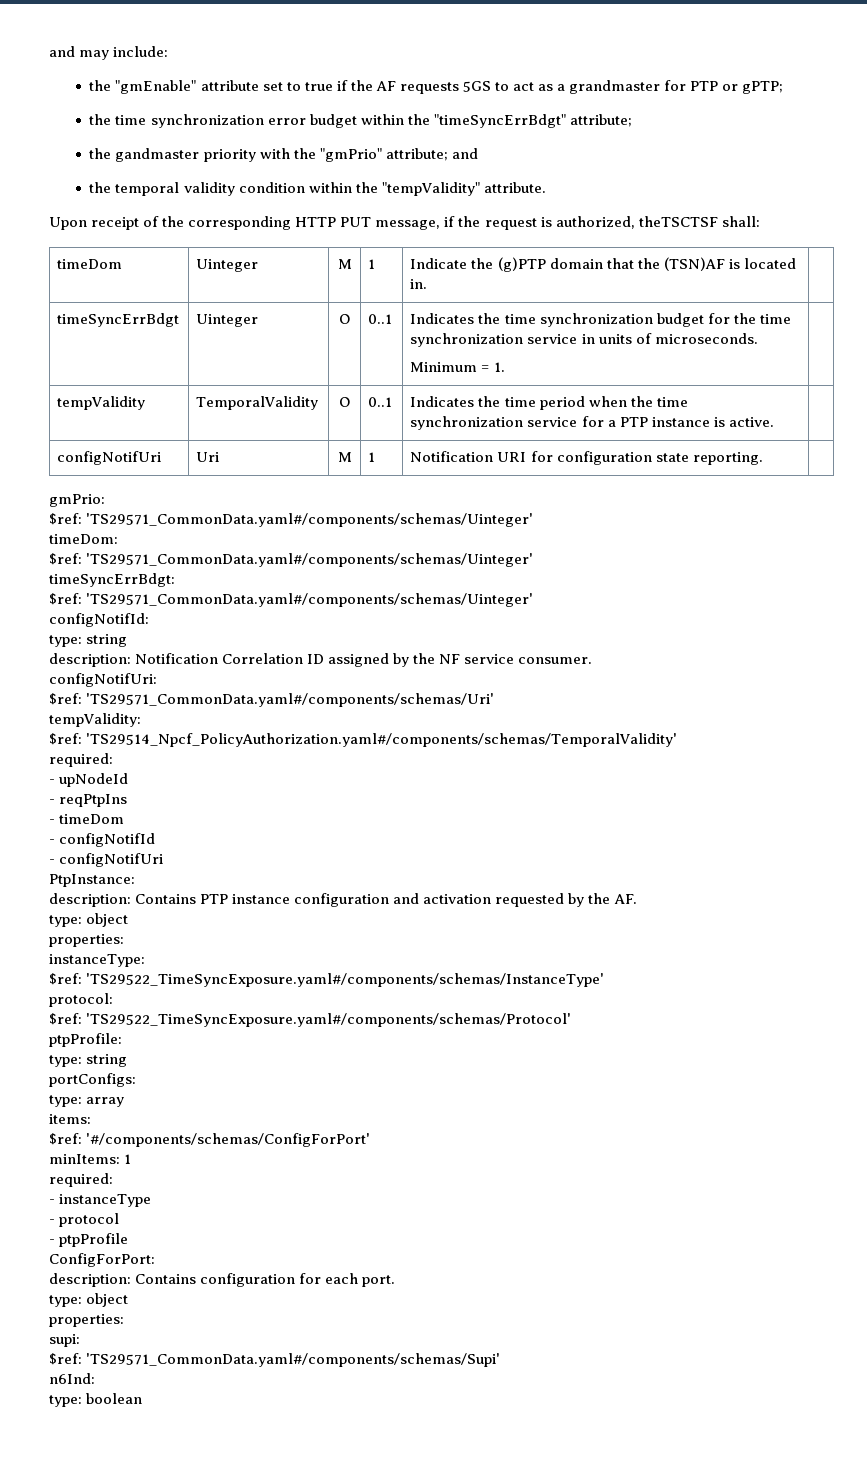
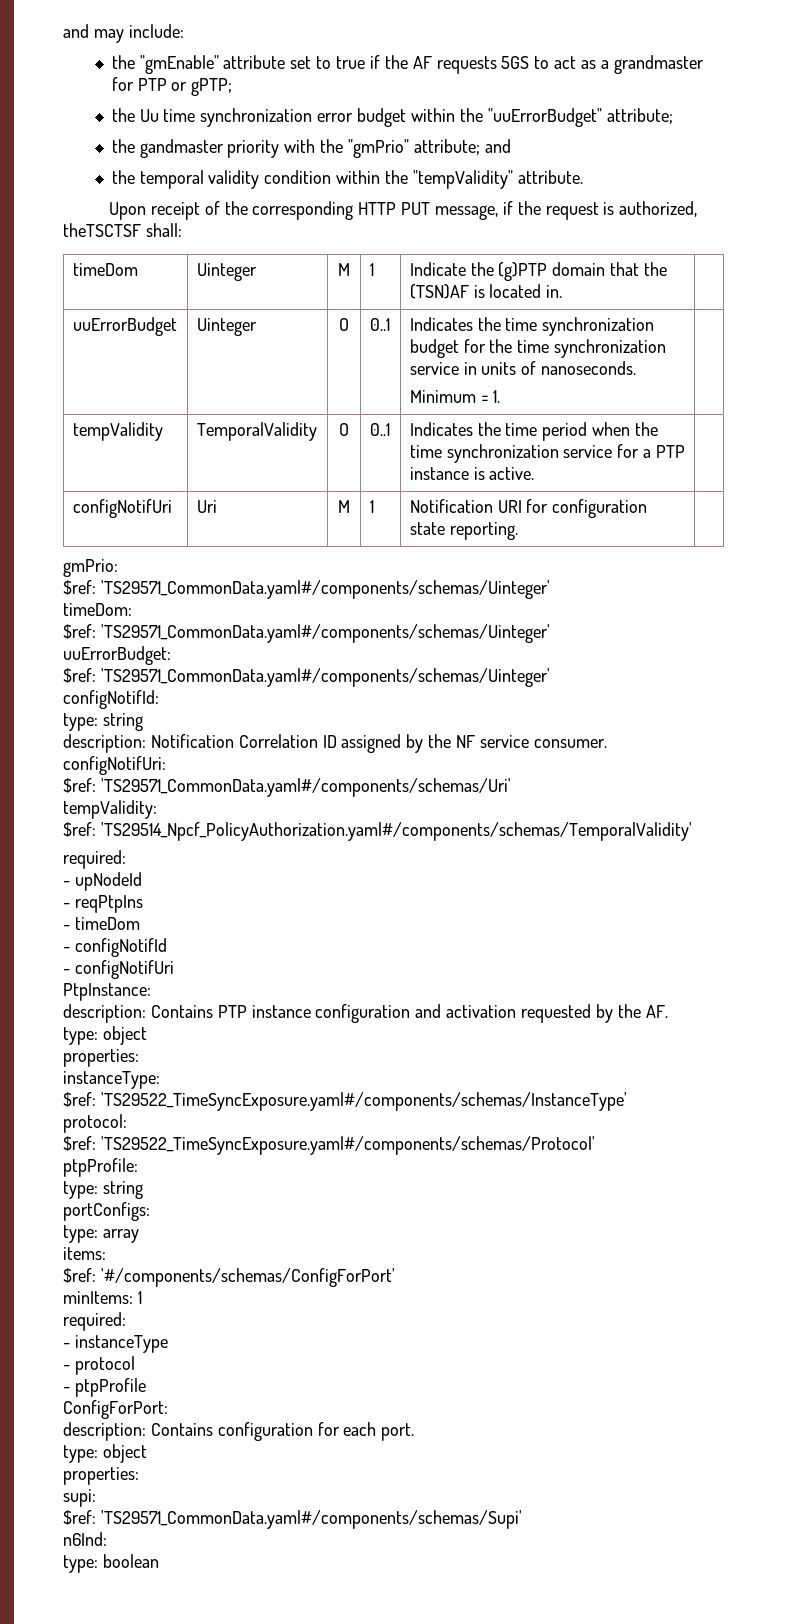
- the time synchronization error budget within the "timeSyncErrBdgt" attribute;
+ the Uu time synchronization error budget within the "uuErrorBudget" attribute;
- timeSyncErrBdgt | Uinteger | O | 0..1 | Indicates the time synchronization budget for the time synchronization service in units of microseconds.
+ uuErrorBudget | Uinteger | O | 0..1 | Indicates the time synchronization budget for the time synchronization service in units of nanoseconds.
- timeSyncErrBdgt:
+ uuErrorBudget:

